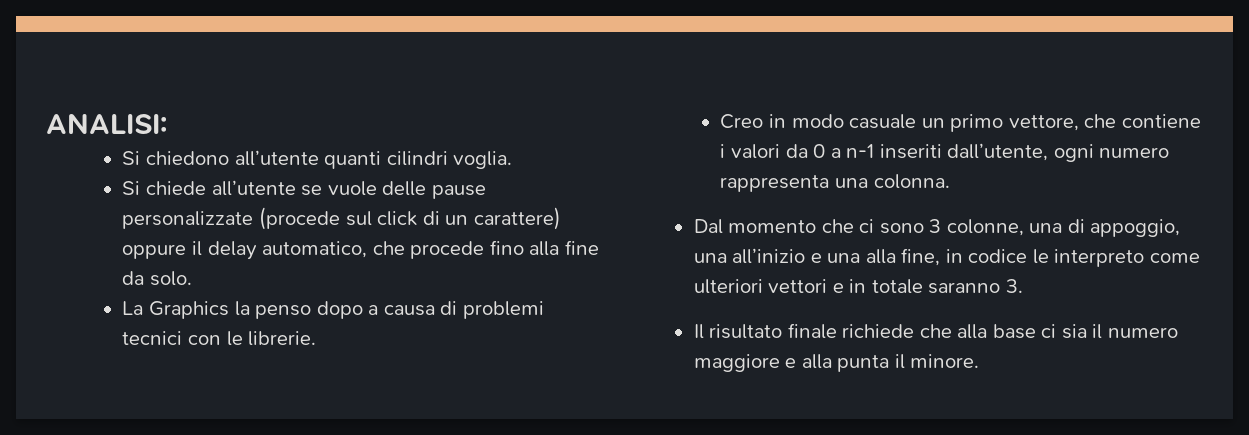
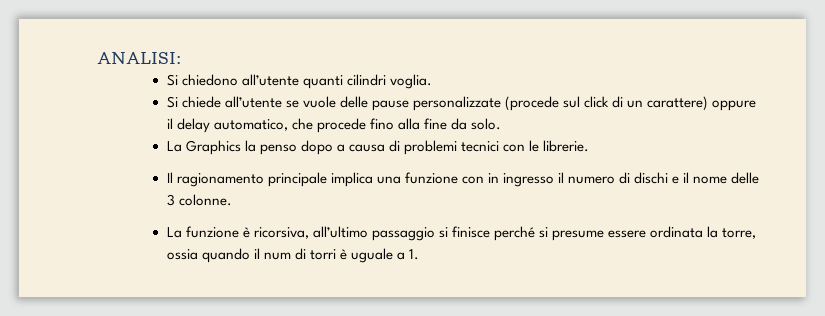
- Creo in modo casuale un primo vettore, che contiene i valori da 0 a n-1 inseriti dall’utente, ogni numero rappresenta una colonna.
- Dal momento che ci sono 3 colonne, una di appoggio, una all’inizio e una alla fine, in codice le interpreto come ulteriori vettori e in totale saranno 3.
- Il risultato finale richiede che alla base ci sia il numero maggiore e alla punta il minore.
+ Il ragionamento principale implica una funzione con in ingresso il numero di dischi e il nome delle 3 colonne.
+ La funzione è ricorsiva, all’ultimo passaggio si finisce perché si presume essere ordinata la torre, ossia quando il num di torri è uguale a 1.

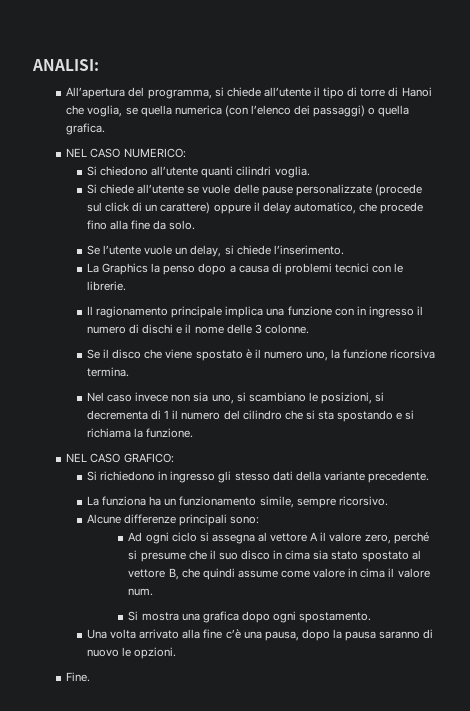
+ All’apertura del programma, si chiede all’utente il tipo di torre di Hanoi che voglia, se quella numerica (con l’elenco dei passaggi) o quella grafica.
+ NEL CASO NUMERICO:
+ Se l’utente vuole un delay, si chiede l’inserimento.
- La funzione è ricorsiva, all’ultimo passaggio si finisce perché si presume essere ordinata la torre, ossia quando il num di torri è uguale a 1.
+ Se il disco che viene spostato è il numero uno, la funzione ricorsiva termina.
+ Nel caso invece non sia uno, si scambiano le posizioni, si decrementa di 1 il numero del cilindro che si sta spostando e si richiama la funzione.
+ NEL CASO GRAFICO:
+ Si richiedono in ingresso gli stesso dati della variante precedente.
+ La funziona ha un funzionamento simile, sempre ricorsivo.
+ Alcune differenze principali sono:
+ Ad ogni ciclo si assegna al vettore A il valore zero, perché si presume che il suo disco in cima sia stato spostato al vettore B, che quindi assume come valore in cima il valore num.
+ Si mostra una grafica dopo ogni spostamento.
+ Una volta arrivato alla fine c’è una pausa, dopo la pausa saranno di nuovo le opzioni.
+ Fine.

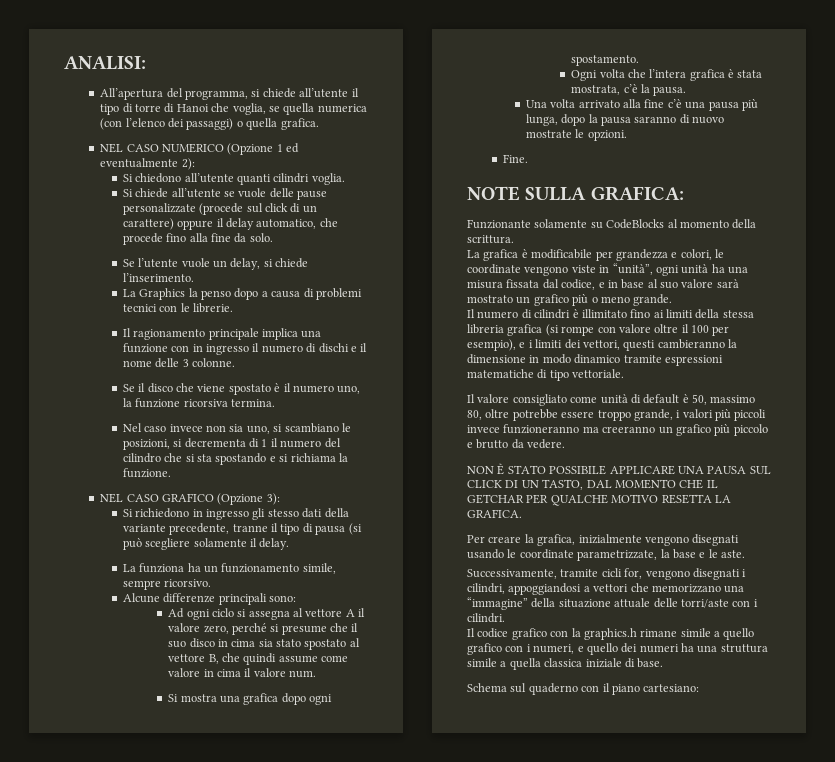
- NEL CASO NUMERICO:
+ NEL CASO NUMERICO (Opzione 1 ed eventualmente 2):
- NEL CASO GRAFICO:
+ NEL CASO GRAFICO (Opzione 3):
- Si richiedono in ingresso gli stesso dati della variante precedente.
+ Si richiedono in ingresso gli stesso dati della variante precedente, tranne il tipo di pausa (si può scegliere solamente il delay.
+ Ogni volta che l’intera grafica è stata mostrata, c’è la pausa.
- Una volta arrivato alla fine c’è una pausa, dopo la pausa saranno di nuovo le opzioni.
+ Una volta arrivato alla fine c’è una pausa più lunga, dopo la pausa saranno di nuovo mostrate le opzioni.
+ NOTE SULLA GRAFICA:
+ Funzionante solamente su CodeBlocks al momento della scrittura.
+ La grafica è modificabile per grandezza e colori, le coordinate vengono viste in “unità”, ogni unità ha una misura fissata dal codice, e in base al suo valore sarà mostrato un grafico più o meno grande.
+ Il numero di cilindri è illimitato fino ai limiti della stessa libreria grafica (si rompe con valore oltre il 100 per esempio), e i limiti dei vettori, questi cambieranno la dimensione in modo dinamico tramite espressioni matematiche di tipo vettoriale.
+ Il valore consigliato come unità di default è 50, massimo 80, oltre potrebbe essere troppo grande, i valori più piccoli invece funzioneranno ma creeranno un grafico più piccolo e brutto da vedere.
+ NON È STATO POSSIBILE APPLICARE UNA PAUSA SUL CLICK DI UN TASTO, DAL MOMENTO CHE IL GETCHAR PER QUALCHE MOTIVO RESETTA LA GRAFICA.
+ Per creare la grafica, inizialmente vengono disegnati usando le coordinate parametrizzate, la base e le aste.
+ Successivamente, tramite cicli for, vengono disegnati i cilindri, appoggiandosi a vettori che memorizzano una “immagine” della situazione attuale delle torri/aste con i cilindri.
+ Il codice grafico con la graphics.h rimane simile a quello grafico con i numeri, e quello dei numeri ha una struttura simile a quella classica iniziale di base.
+ Schema sul quaderno con il piano cartesiano:

